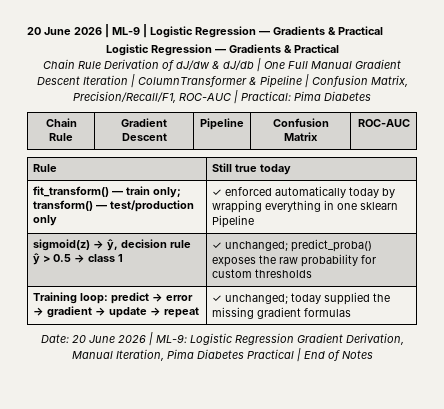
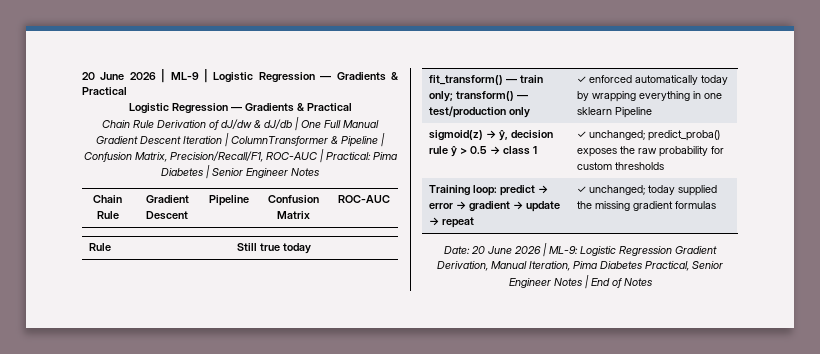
- Chain Rule Derivation of dJ/dw & dJ/db | One Full Manual Gradient Descent Iteration | ColumnTransformer & Pipeline | Confusion Matrix, Precision/Recall/F1, ROC-AUC | Practical: Pima Diabetes
+ Chain Rule Derivation of dJ/dw & dJ/db | One Full Manual Gradient Descent Iteration | ColumnTransformer & Pipeline | Confusion Matrix, Precision/Recall/F1, ROC-AUC | Practical: Pima Diabetes | Senior Engineer Notes
- Date: 20 June 2026 | ML-9: Logistic Regression Gradient Derivation, Manual Iteration, Pima Diabetes Practical | End of Notes
+ Date: 20 June 2026 | ML-9: Logistic Regression Gradient Derivation, Manual Iteration, Pima Diabetes Practical, Senior Engineer Notes | End of Notes

